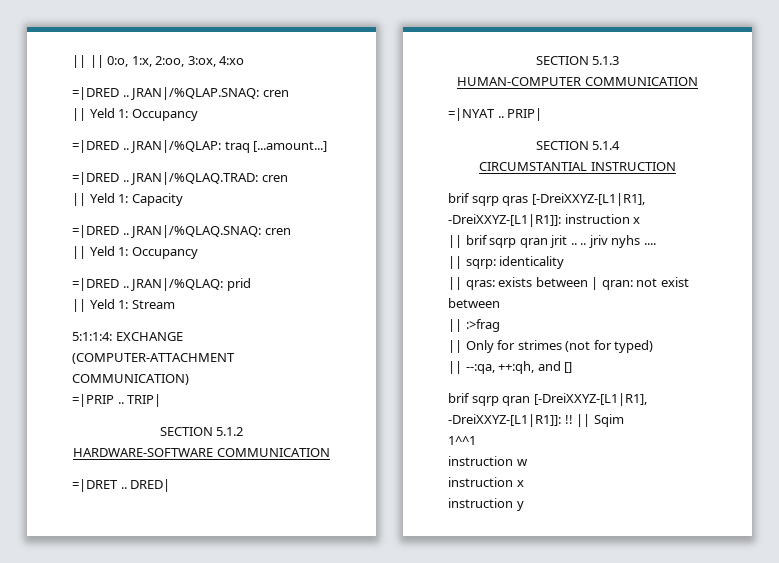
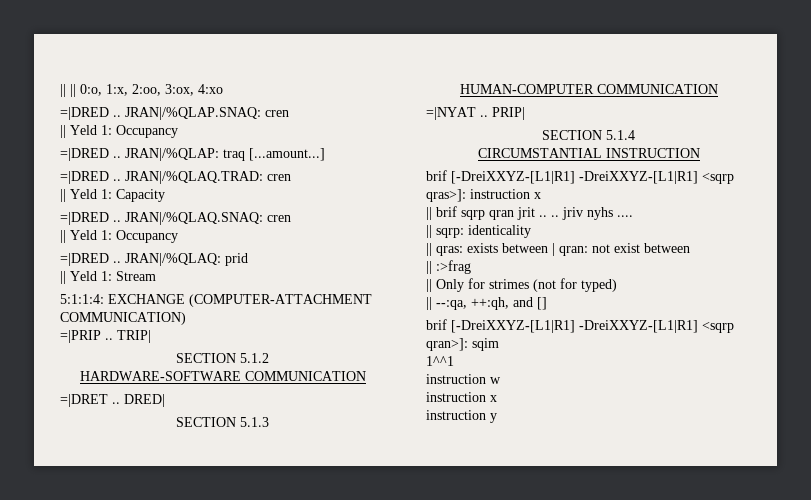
- brif sqrp qras [-DreiXXYZ-[L1|R1], -DreiXXYZ-[L1|R1]]: instruction x
+ brif [-DreiXXYZ-[L1|R1] -DreiXXYZ-[L1|R1] <sqrp qras>]: instruction x
- brif sqrp qran [-DreiXXYZ-[L1|R1], -DreiXXYZ-[L1|R1]]: !! || Sqim
+ brif [-DreiXXYZ-[L1|R1] -DreiXXYZ-[L1|R1] <sqrp qran>]: sqim

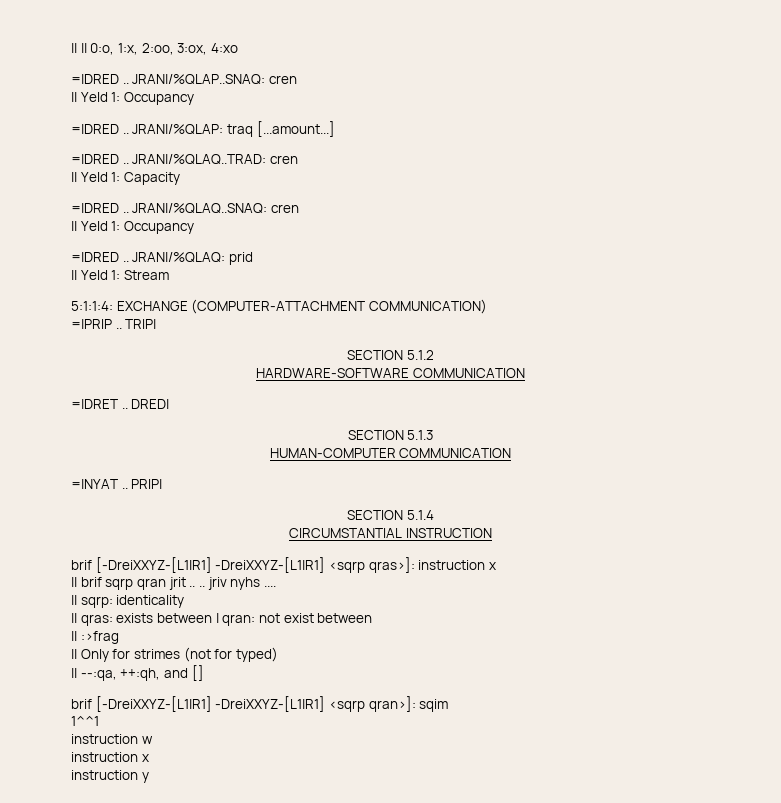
- JRAN|/%QLAP.SNAQ: cren
+ JRAN|/%QLAP..SNAQ: cren
- JRAN|/%QLAQ.TRAD: cren
+ JRAN|/%QLAQ..TRAD: cren
- JRAN|/%QLAQ.SNAQ: cren
+ JRAN|/%QLAQ..SNAQ: cren

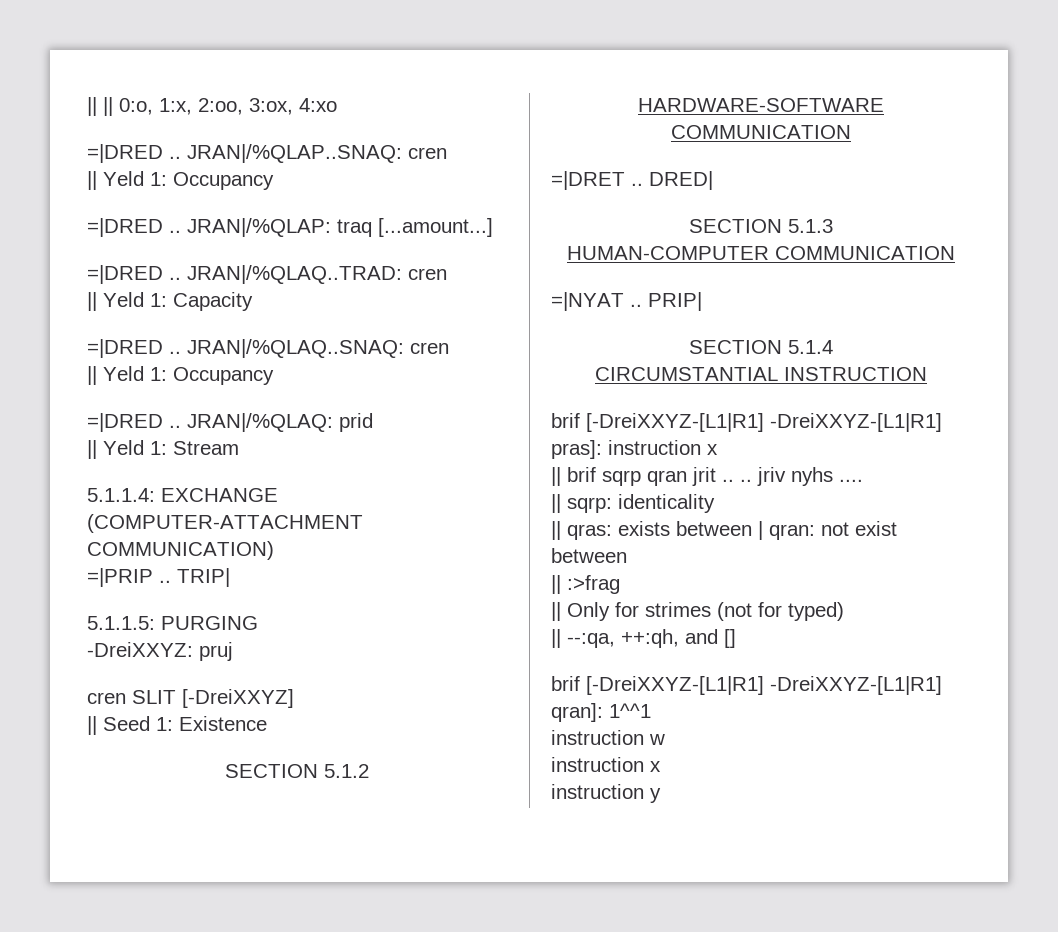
- 5:1:1:4: EXCHANGE (COMPUTER-ATTACHMENT COMMUNICATION)
+ 5.1.1.4: EXCHANGE (COMPUTER-ATTACHMENT COMMUNICATION)
+ 5.1.1.5: PURGING
+ -DreiXXYZ: pruj
+ cren SLIT [-DreiXXYZ]
+ || Seed 1: Existence
- brif [-DreiXXYZ-[L1|R1] -DreiXXYZ-[L1|R1] <sqrp qras>]: instruction x
+ brif [-DreiXXYZ-[L1|R1] -DreiXXYZ-[L1|R1] pras]: instruction x
- brif [-DreiXXYZ-[L1|R1] -DreiXXYZ-[L1|R1] <sqrp qran>]: sqim
- 1^^1
+ brif [-DreiXXYZ-[L1|R1] -DreiXXYZ-[L1|R1] qran]: 1^^1

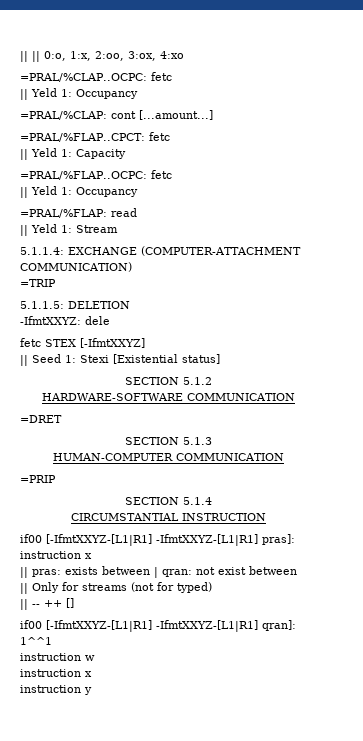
- =|DRED .. JRAN|/%QLAP..SNAQ: cren
+ =PRAL/%CLAP..OCPC: fetc
  || Yeld 1: Occupancy
- =|DRED .. JRAN|/%QLAP: traq [...amount...]
- =|DRED .. JRAN|/%QLAQ..TRAD: cren
+ =PRAL/%CLAP: cont [...amount...]
+ =PRAL/%FLAP..CPCT: fetc
- =|DRED .. JRAN|/%QLAQ..SNAQ: cren
+ =PRAL/%FLAP..OCPC: fetc
  || Yeld 1: Occupancy
- =|DRED .. JRAN|/%QLAQ: prid
+ =PRAL/%FLAP: read
- =|PRIP .. TRIP|
- 5.1.1.5: PURGING
- -DreiXXYZ: pruj
- cren SLIT [-DreiXXYZ]
+ =TRIP
+ 5.1.1.5: DELETION
+ -IfmtXXYZ: dele
+ fetc STEX [-IfmtXXYZ]
- || Seed 1: Existence
+ || Seed 1: Stexi [Existential status]
- =|DRET .. DRED|
+ =DRET
- =|NYAT .. PRIP|
+ =PRIP
- brif [-DreiXXYZ-[L1|R1] -DreiXXYZ-[L1|R1] pras]: instruction x
+ if00 [-IfmtXXYZ-[L1|R1] -IfmtXXYZ-[L1|R1] pras]: instruction x
- || brif sqrp qran jrit .. .. jriv nyhs ....
- || sqrp: identicality
- || qras: exists between | qran: not exist between
+ || pras: exists between | qran: not exist between
- || :>frag
- || Only for strimes (not for typed)
+ || Only for streams (not for typed)
- || --:qa, ++:qh, and []
- brif [-DreiXXYZ-[L1|R1] -DreiXXYZ-[L1|R1] qran]: 1^^1
+ || -- ++ []
+ if00 [-IfmtXXYZ-[L1|R1] -IfmtXXYZ-[L1|R1] qran]: 1^^1

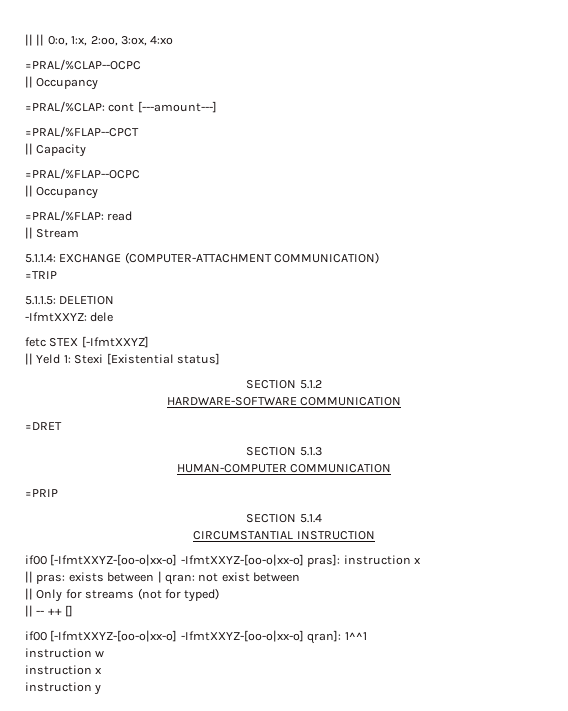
- =PRAL/%CLAP..OCPC: fetc
- || Yeld 1: Occupancy
+ =PRAL/%CLAP--OCPC
+ || Occupancy
- =PRAL/%CLAP: cont [...amount...]
- =PRAL/%FLAP..CPCT: fetc
- || Yeld 1: Capacity
+ =PRAL/%CLAP: cont [---amount---]
+ =PRAL/%FLAP--CPCT
+ || Capacity
- =PRAL/%FLAP..OCPC: fetc
- || Yeld 1: Occupancy
+ =PRAL/%FLAP--OCPC
+ || Occupancy
- || Yeld 1: Stream
+ || Stream
- || Seed 1: Stexi [Existential status]
+ || Yeld 1: Stexi [Existential status]
- if00 [-IfmtXXYZ-[L1|R1] -IfmtXXYZ-[L1|R1] pras]: instruction x
+ if00 [-IfmtXXYZ-[oo-o|xx-o] -IfmtXXYZ-[oo-o|xx-o] pras]: instruction x
- if00 [-IfmtXXYZ-[L1|R1] -IfmtXXYZ-[L1|R1] qran]: 1^^1
+ if00 [-IfmtXXYZ-[oo-o|xx-o] -IfmtXXYZ-[oo-o|xx-o] qran]: 1^^1

